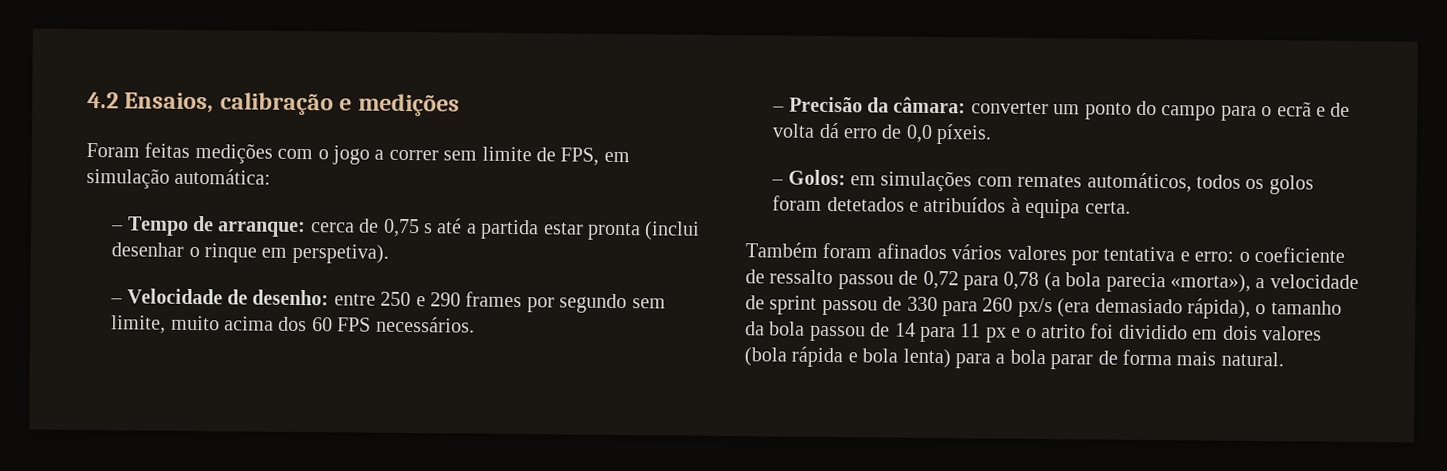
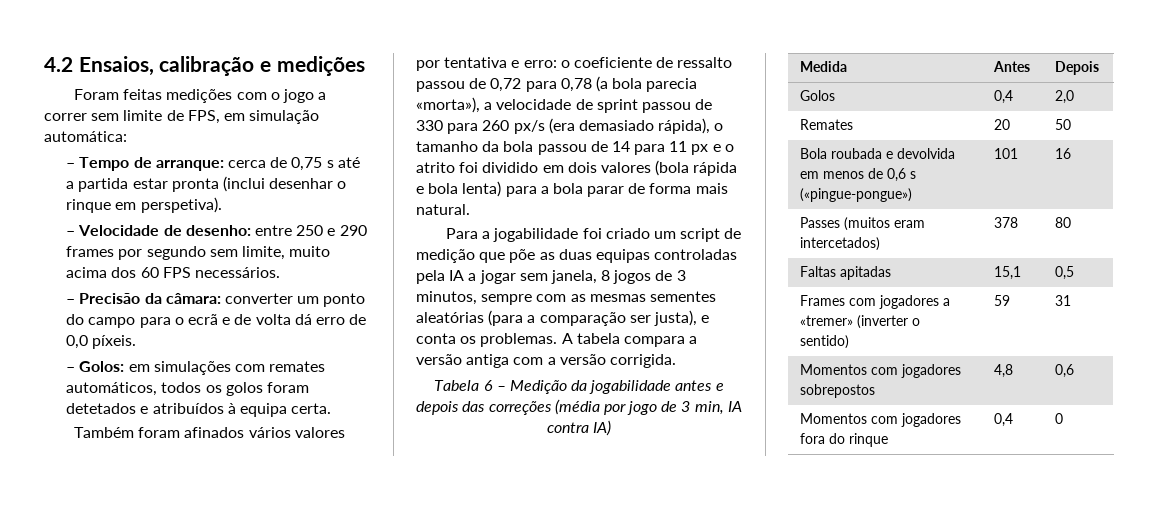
+ Para a jogabilidade foi criado um script de medição que põe as duas equipas controladas pela IA a jogar sem janela, 8 jogos de 3 minutos, sempre com as mesmas sementes aleatórias (para a comparação ser justa), e conta os problemas. A tabela compara a versão antiga com a versão corrigida.
+ Tabela 6 – Medição da jogabilidade antes e depois das correções (média por jogo de 3 min, IA contra IA)
+ Medida | Antes | Depois
+ Golos | 0,4 | 2,0
+ Remates | 20 | 50
+ Bola roubada e devolvida em menos de 0,6 s («pingue-pongue») | 101 | 16
+ Passes (muitos eram intercetados) | 378 | 80
+ Faltas apitadas | 15,1 | 0,5
+ Frames com jogadores a «tremer» (inverter o sentido) | 59 | 31
+ Momentos com jogadores sobrepostos | 4,8 | 0,6
+ Momentos com jogadores fora do rinque | 0,4 | 0

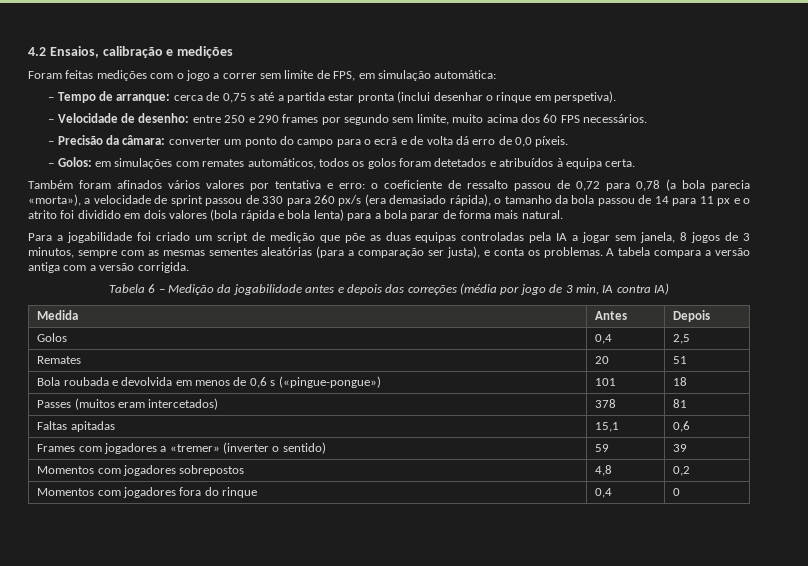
- Golos | 0,4 | 2,0
+ Golos | 0,4 | 2,5
- Remates | 20 | 50
+ Remates | 20 | 51
- Bola roubada e devolvida em menos de 0,6 s («pingue-pongue») | 101 | 16
+ Bola roubada e devolvida em menos de 0,6 s («pingue-pongue») | 101 | 18
- Passes (muitos eram intercetados) | 378 | 80
+ Passes (muitos eram intercetados) | 378 | 81
- Faltas apitadas | 15,1 | 0,5
+ Faltas apitadas | 15,1 | 0,6
- Frames com jogadores a «tremer» (inverter o sentido) | 59 | 31
+ Frames com jogadores a «tremer» (inverter o sentido) | 59 | 39
- Momentos com jogadores sobrepostos | 4,8 | 0,6
+ Momentos com jogadores sobrepostos | 4,8 | 0,2

